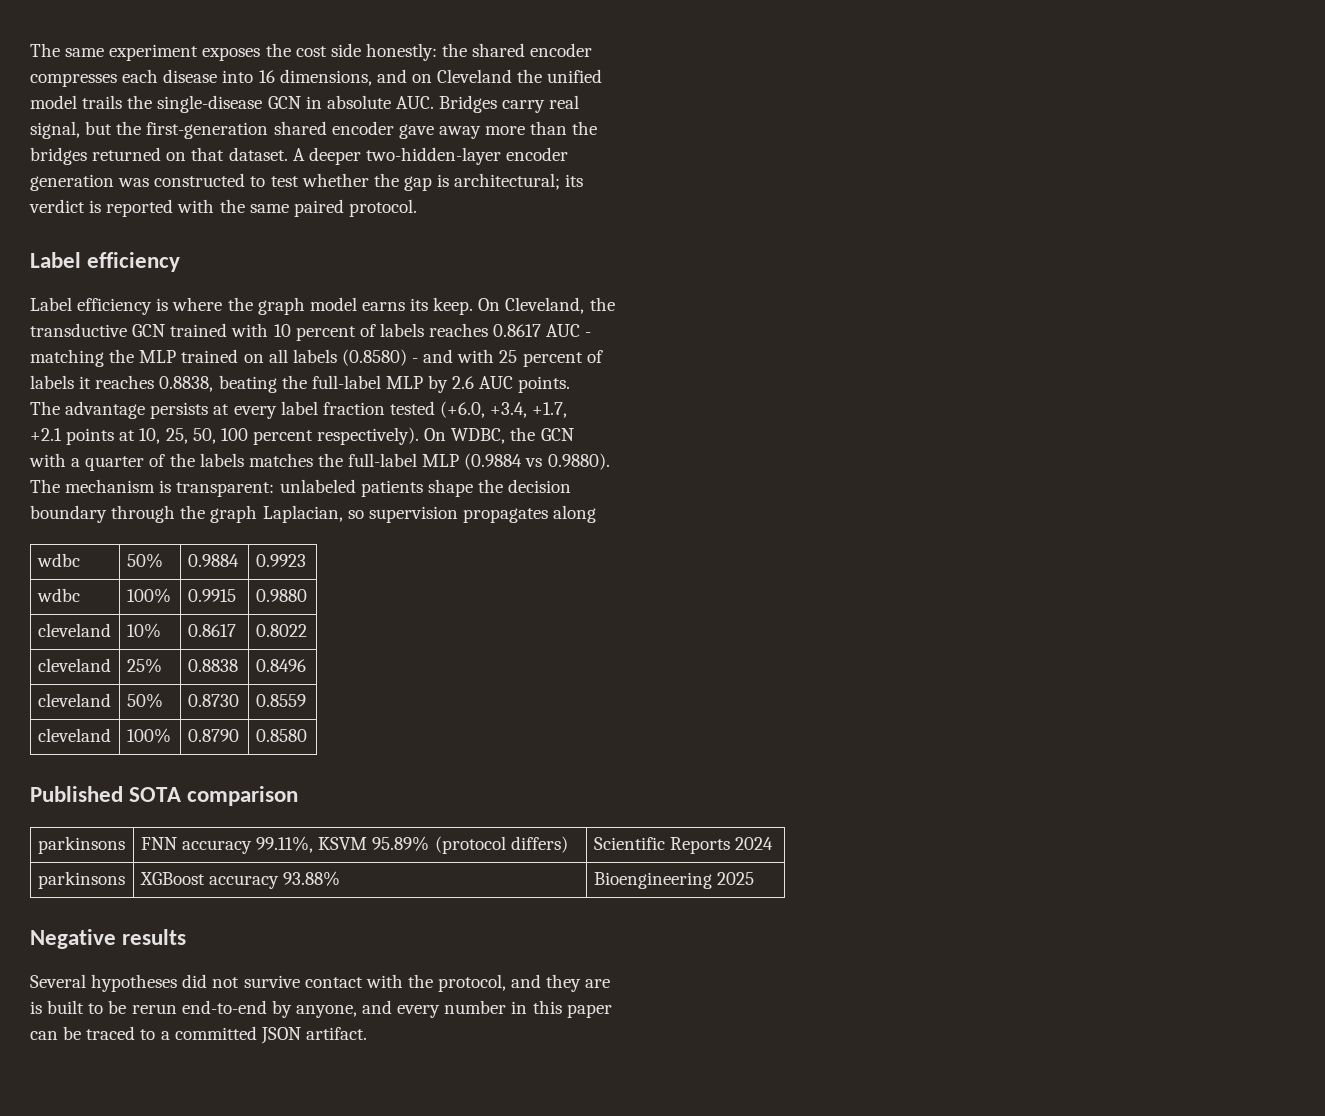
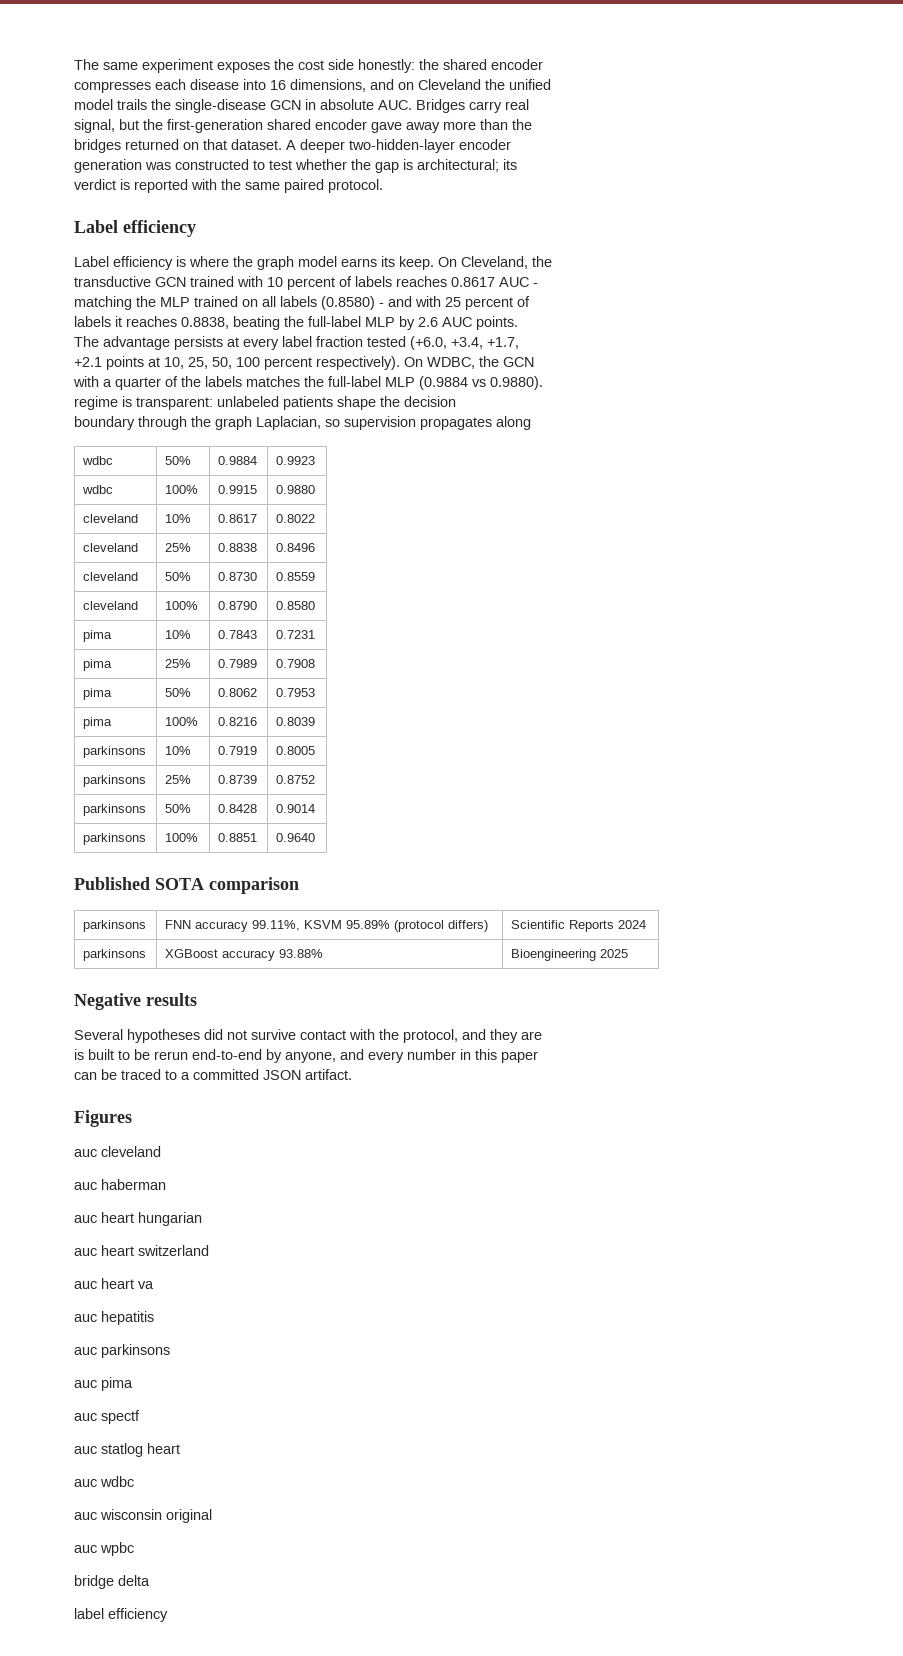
- The mechanism is transparent: unlabeled patients shape the decision
+ regime is transparent: unlabeled patients shape the decision
+ pima | 10% | 0.7843 | 0.7231
+ pima | 25% | 0.7989 | 0.7908
+ pima | 50% | 0.8062 | 0.7953
+ pima | 100% | 0.8216 | 0.8039
+ parkinsons | 10% | 0.7919 | 0.8005
+ parkinsons | 25% | 0.8739 | 0.8752
+ parkinsons | 50% | 0.8428 | 0.9014
+ parkinsons | 100% | 0.8851 | 0.9640
+ Figures
+ auc cleveland
+ auc haberman
+ auc heart hungarian
+ auc heart switzerland
+ auc heart va
+ auc hepatitis
+ auc parkinsons
+ auc pima
+ auc spectf
+ auc statlog heart
+ auc wdbc
+ auc wisconsin original
+ auc wpbc
+ bridge delta
+ label efficiency

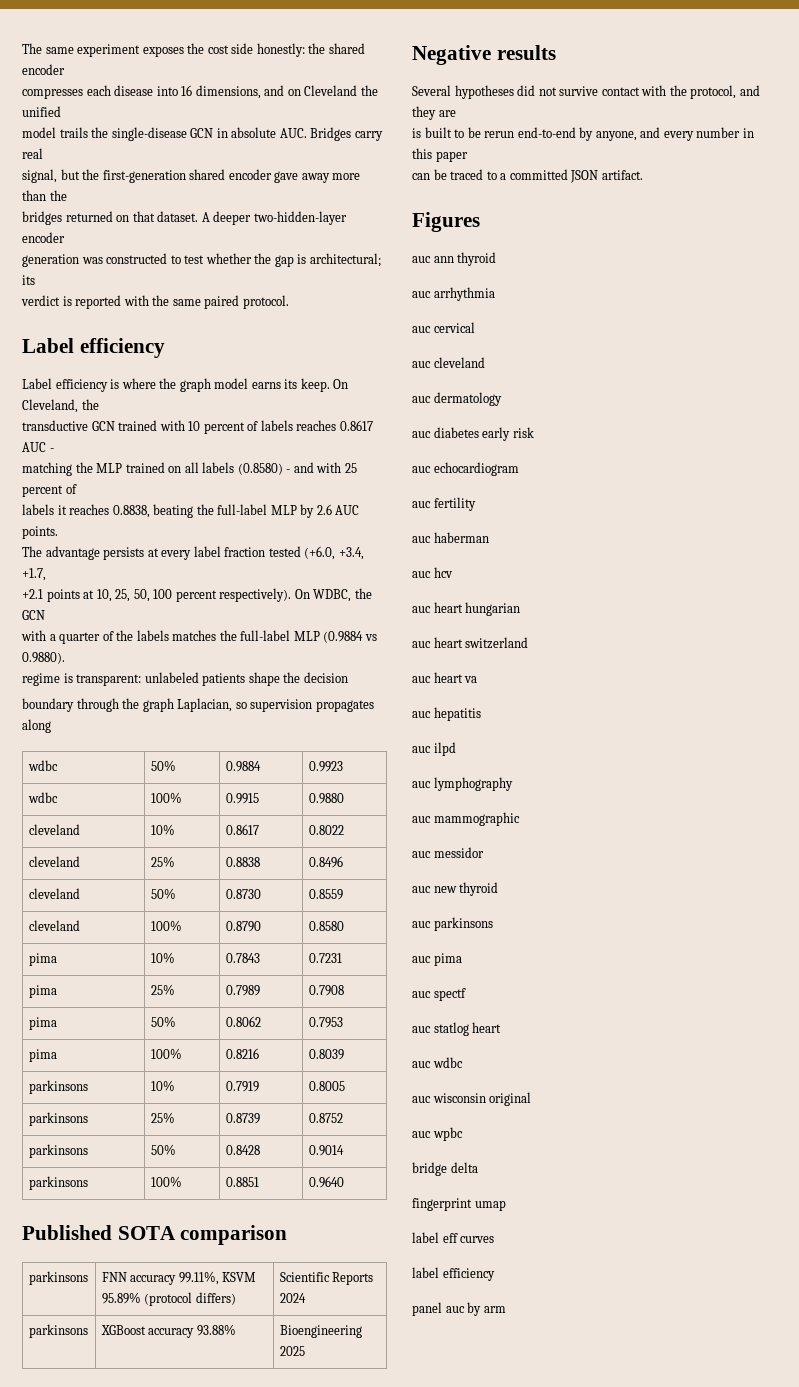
+ auc ann thyroid
+ auc arrhythmia
+ auc cervical
  auc cleveland
+ auc dermatology
+ auc diabetes early risk
+ auc echocardiogram
+ auc fertility
+ auc hcv
+ auc ilpd
+ auc lymphography
+ auc mammographic
+ auc messidor
+ auc new thyroid
+ fingerprint umap
+ label eff curves
  label efficiency
+ panel auc by arm

